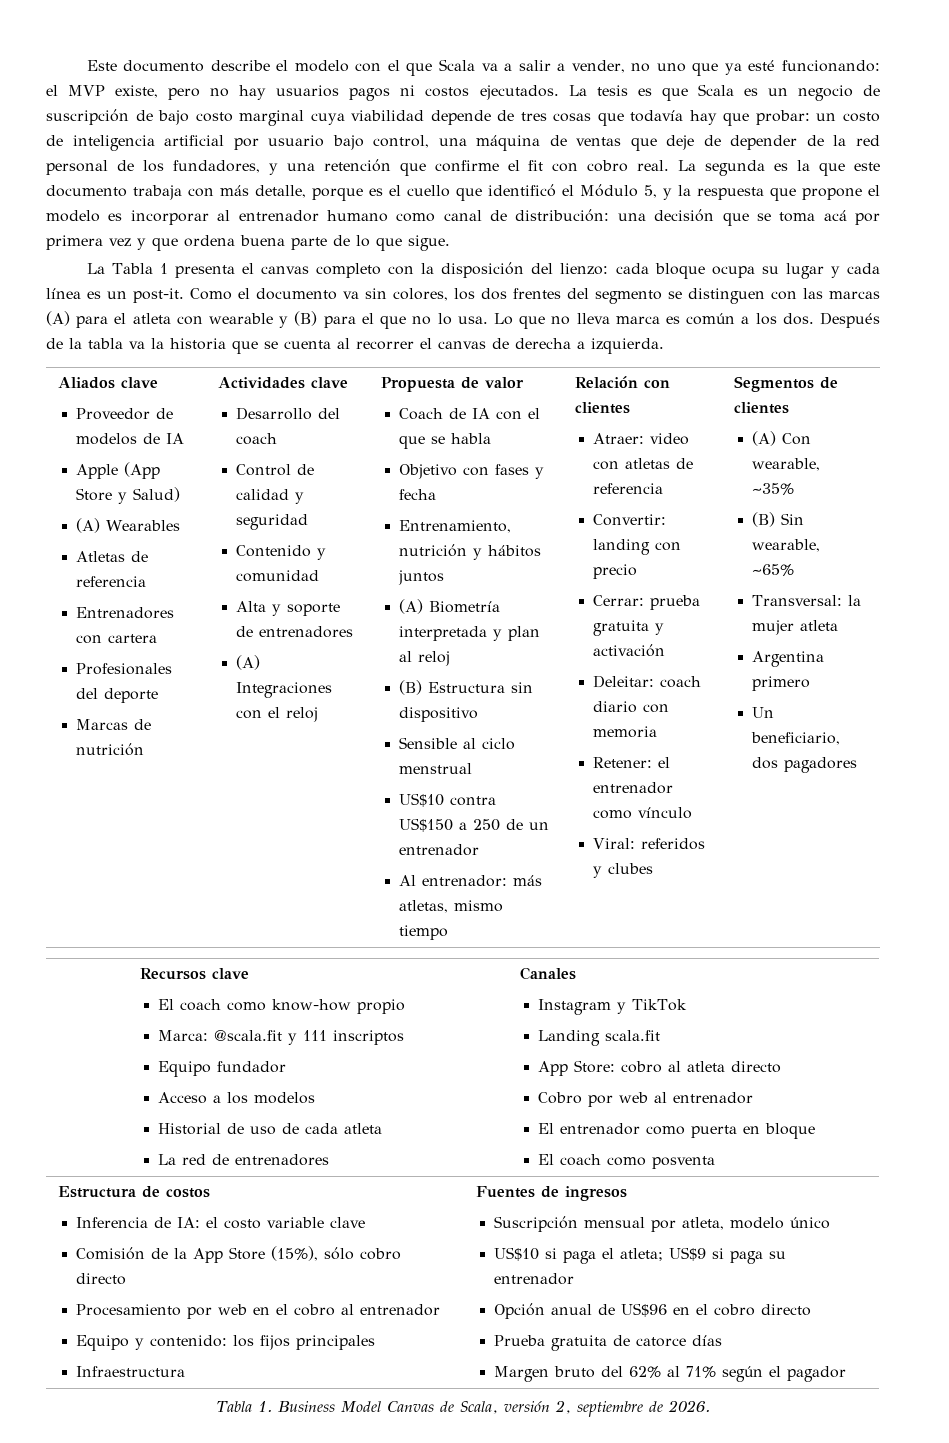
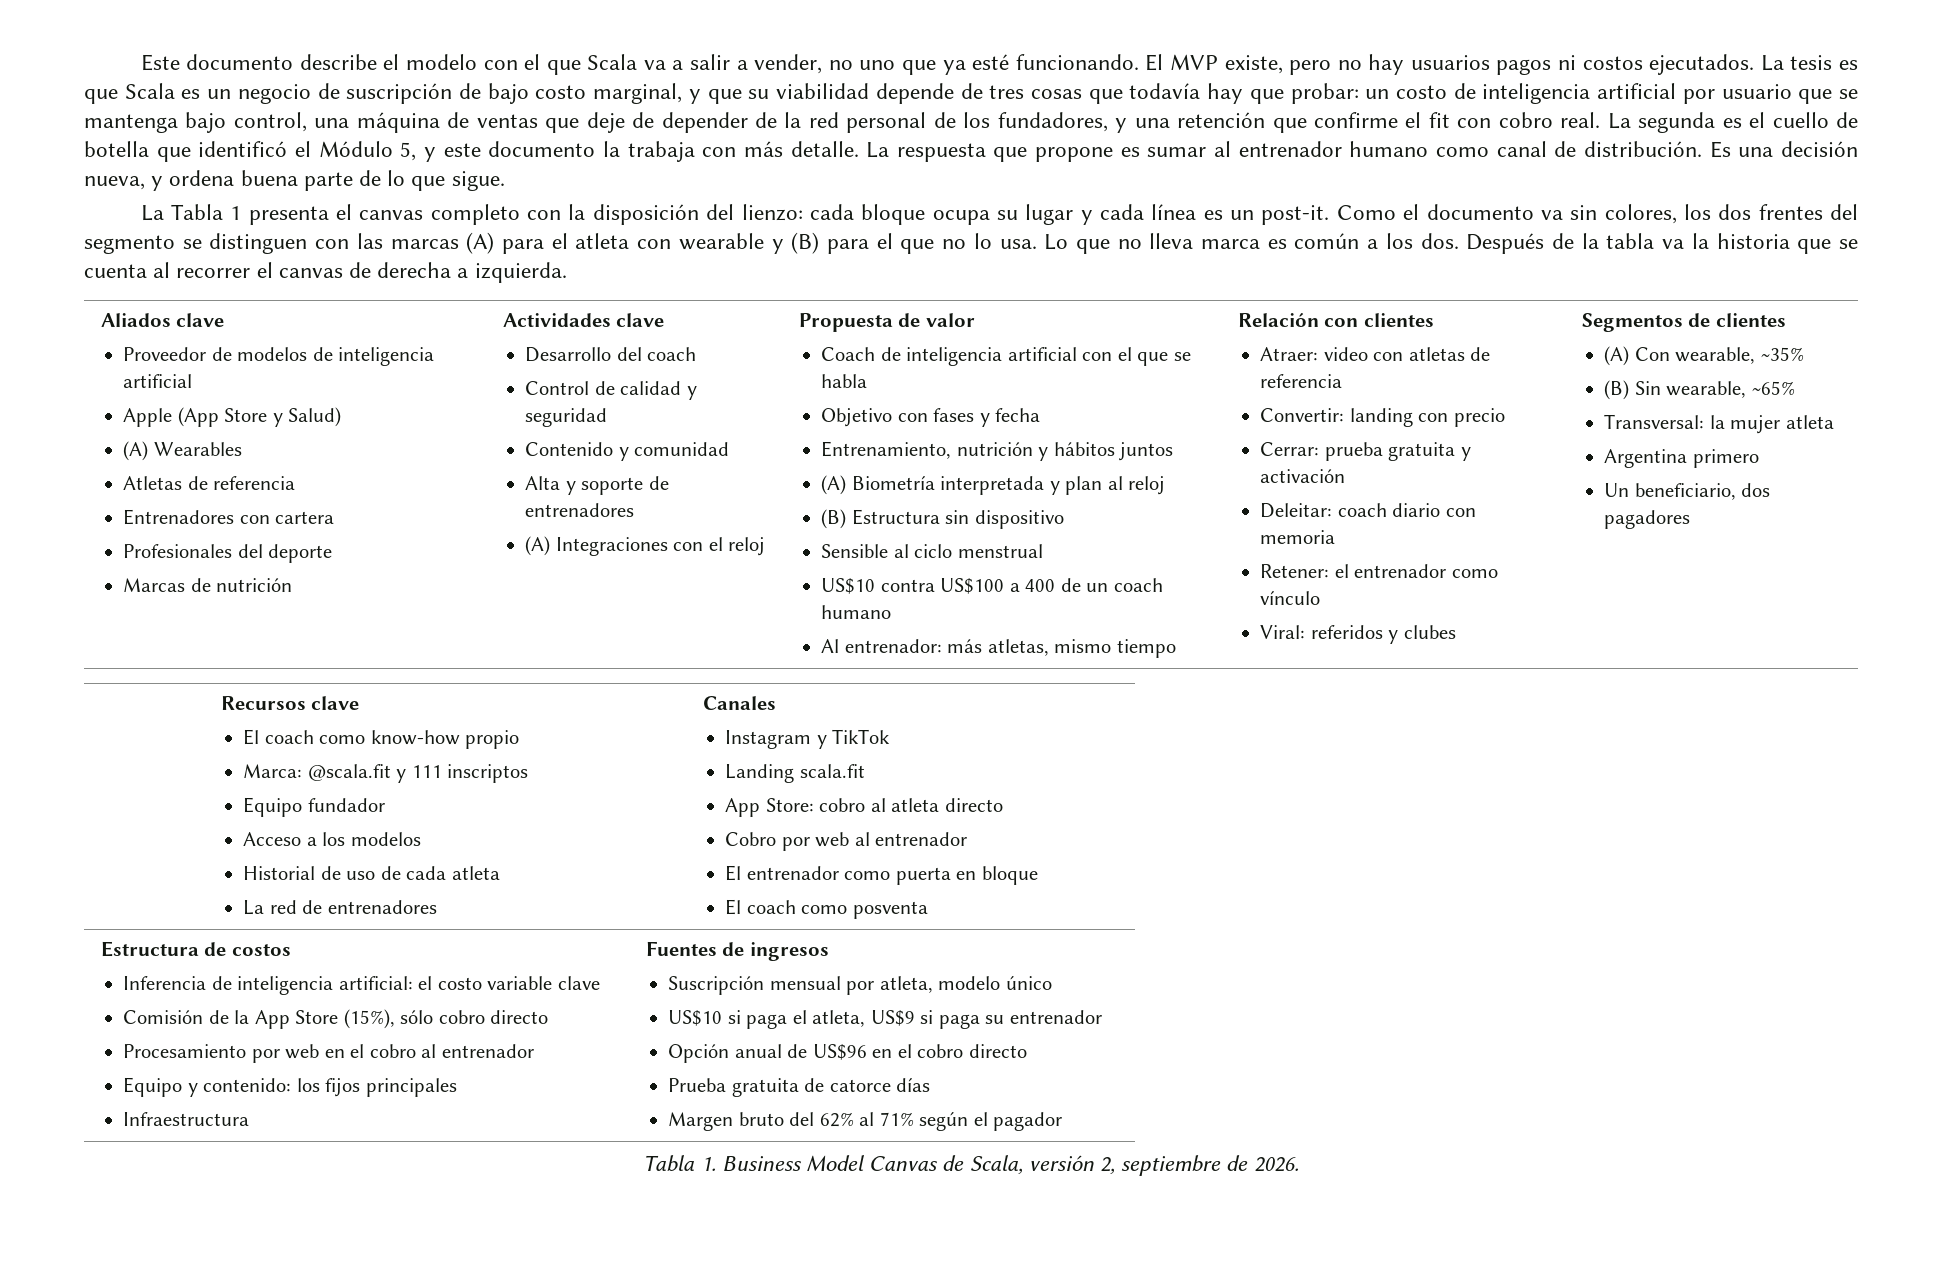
- Este documento describe el modelo con el que Scala va a salir a vender, no uno que ya esté funcionando: el MVP existe, pero no hay usuarios pagos ni costos ejecutados.
+ Este documento describe el modelo con el que Scala va a salir a vender, no uno que ya esté funcionando. El MVP existe, pero no hay usuarios pagos ni costos ejecutados.
- La tesis es que Scala es un negocio de suscripción de bajo costo marginal cuya viabilidad depende de tres cosas que todavía hay que probar: un costo de inteligencia artificial por usuario bajo control, una máquina de ventas que deje de depender de la red personal de los fundadores, y una retención que confirme el fit con cobro real.
+ La tesis es que Scala es un negocio de suscripción de bajo costo marginal, y que su viabilidad depende de tres cosas que todavía hay que probar: un costo de inteligencia artificial por usuario que se mantenga bajo control, una máquina de ventas que deje de depender de la red personal de los fundadores, y una retención que confirme el fit con cobro real.
- La segunda es la que este documento trabaja con más detalle, porque es el cuello que identificó el Módulo 5, y la respuesta que propone el modelo es incorporar al entrenador humano como canal de distribución: una decisión que se toma acá por primera vez y que ordena buena parte de lo que sigue.
+ La segunda es el cuello de botella que identificó el Módulo 5, y este documento la trabaja con más detalle. La respuesta que propone es sumar al entrenador humano como canal de distribución. Es una decisión nueva, y ordena buena parte de lo que sigue.
- Proveedor de modelos de IA
+ Proveedor de modelos de inteligencia artificial
- Coach de IA con el que se habla
+ Coach de inteligencia artificial con el que se habla
- US$10 contra US$150 a 250 de un entrenador
+ US$10 contra US$100 a 400 de un coach humano
- Inferencia de IA: el costo variable clave
+ Inferencia de inteligencia artificial: el costo variable clave
- US$10 si paga el atleta; US$9 si paga su entrenador
+ US$10 si paga el atleta, US$9 si paga su entrenador

